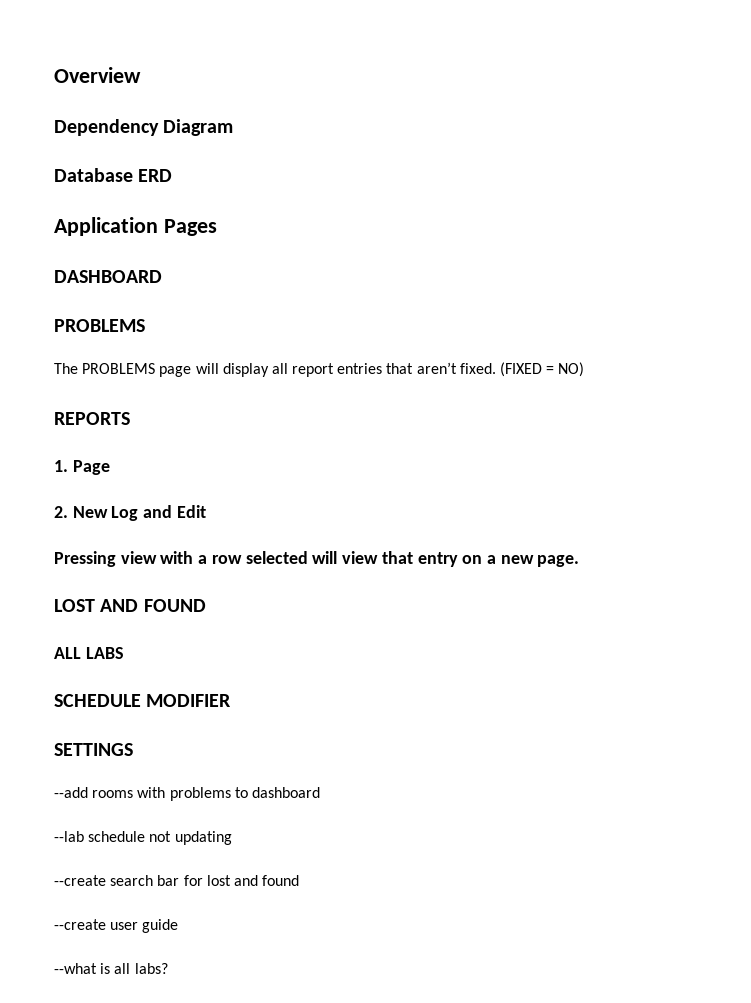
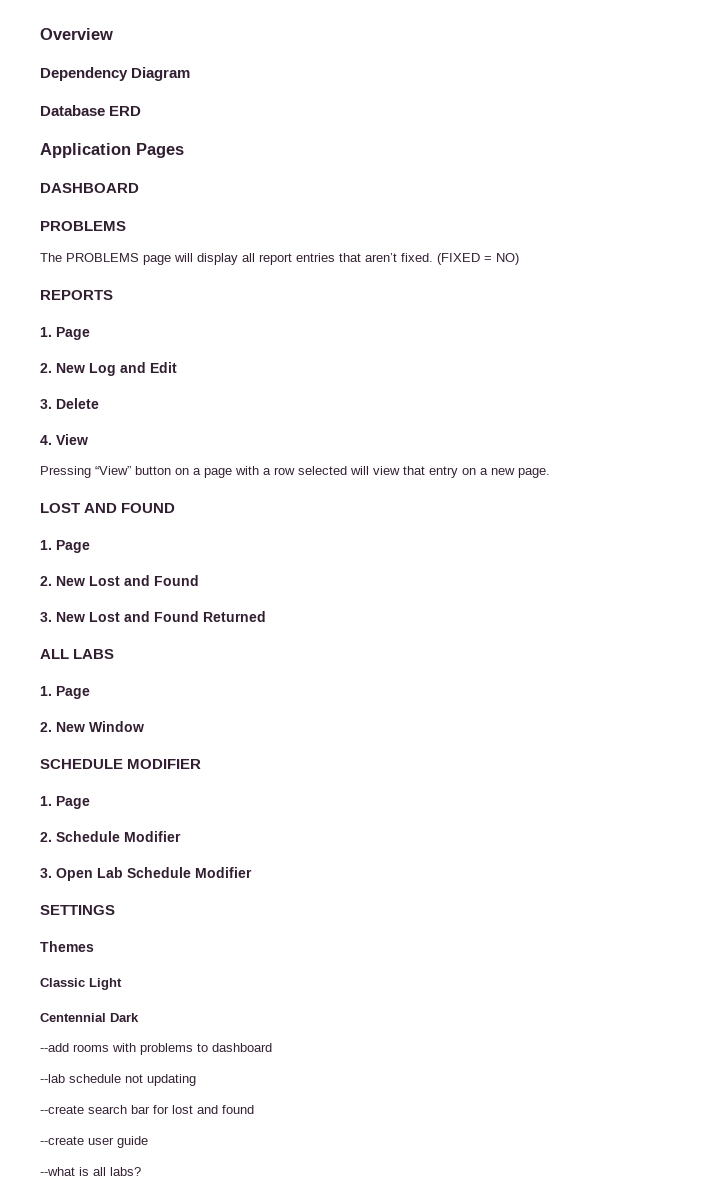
- Pressing view with a row selected will view that entry on a new page.
+ 3. Delete
+ 4. View
+ Pressing “View” button on a page with a row selected will view that entry on a new page.
  LOST AND FOUND
+ 1. Page
+ 2. New Lost and Found
+ 3. New Lost and Found Returned
  ALL LABS
+ 1. Page
+ 2. New Window
  SCHEDULE MODIFIER
+ 1. Page
+ 2. Schedule Modifier
+ 3. Open Lab Schedule Modifier
  SETTINGS
+ Themes
+ Classic Light
+ Centennial Dark

